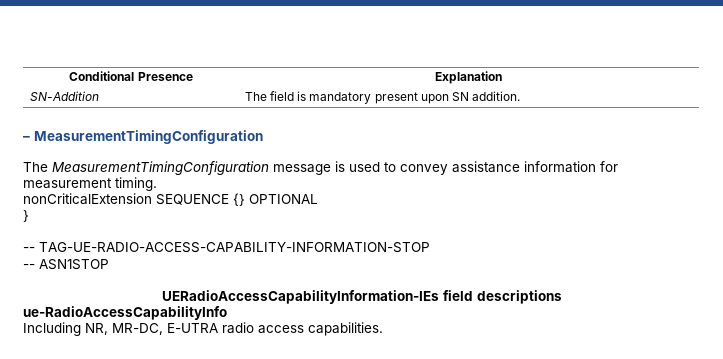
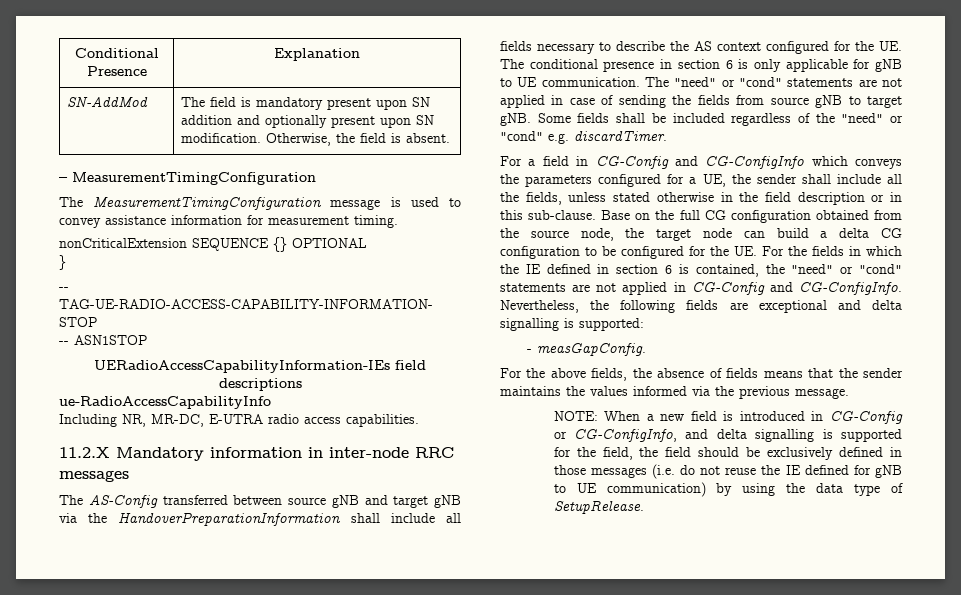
- SN-Addition | The field is mandatory present upon SN addition.
+ SN-AddMod | The field is mandatory present upon SN addition and optionally present upon SN modification. Otherwise, the field is absent.
+ 11.2.X Mandatory information in inter-node RRC messages
+ The AS-Config transferred between source gNB and target gNB via the HandoverPreparationInformation shall include all fields necessary to describe the AS context configured for the UE. The conditional presence in section 6 is only applicable for gNB to UE communication. The "need" or "cond" statements are not applied in case of sending the fields from source gNB to target gNB. Some fields shall be included regardless of the "need" or "cond" e.g. discardTimer.
+ For a field in CG-Config and CG-ConfigInfo which conveys the parameters configured for a UE, the sender shall include all the fields, unless stated otherwise in the field description or in this sub-clause. Base on the full CG configuration obtained from the source node, the target node can build a delta CG configuration to be configured for the UE. For the fields in which the IE defined in section 6 is contained, the "need" or "cond" statements are not applied in CG-Config and CG-ConfigInfo. Nevertheless, the following fields are exceptional and delta signalling is supported:
+ - measGapConfig.
+ For the above fields, the absence of fields means that the sender maintains the values informed via the previous message.
+ NOTE: When a new field is introduced in CG-Config or CG-ConfigInfo, and delta signalling is supported for the field, the field should be exclusively defined in those messages (i.e. do not reuse the IE defined for gNB to UE communication) by using the data type of SetupRelease.

